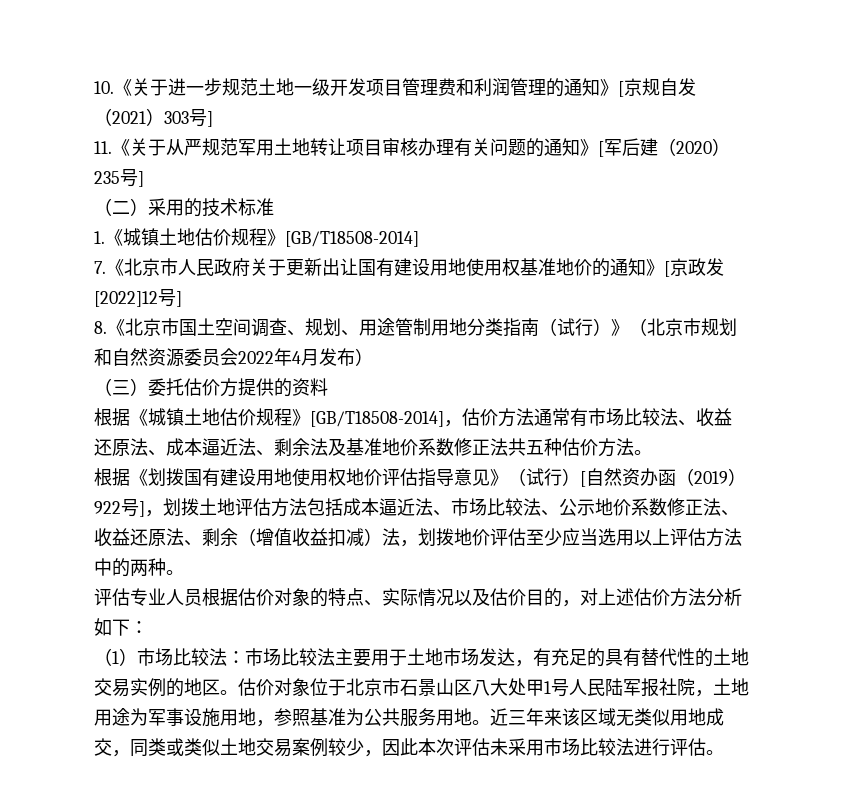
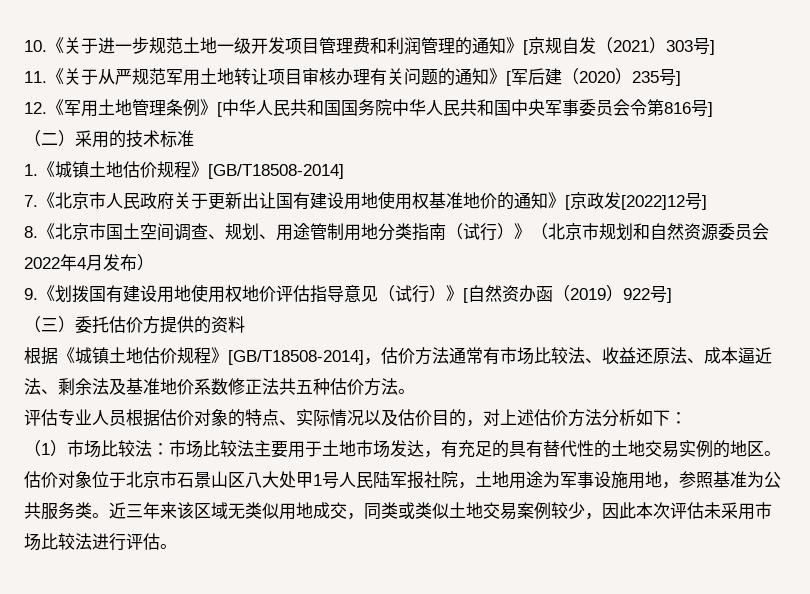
+ 12.《军用土地管理条例》[中华人民共和国国务院中华人民共和国中央军事委员会令第816号]
+ 9.《划拨国有建设用地使用权地价评估指导意见（试行）》[自然资办函（2019）922号]
- 根据《划拨国有建设用地使用权地价评估指导意见》（试行）[自然资办函（2019）922号]，划拨土地评估方法包括成本逼近法、市场比较法、公示地价系数修正法、收益还原法、剩余（增值收益扣减）法，划拨地价评估至少应当选用以上评估方法中的两种。
- 估价对象位于北京市石景山区八大处甲1号人民陆军报社院，土地用途为军事设施用地，参照基准为公共服务用地。
+ 估价对象位于北京市石景山区八大处甲1号人民陆军报社院，土地用途为军事设施用地，参照基准为公共服务类。

